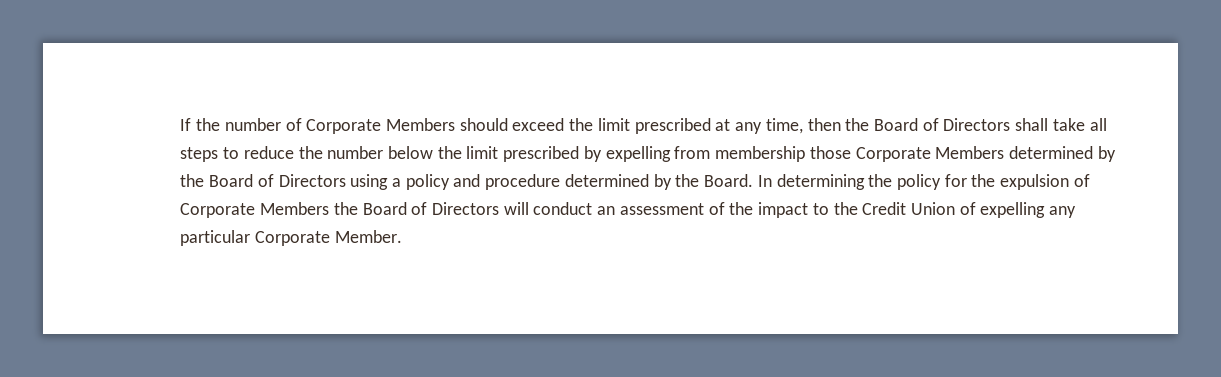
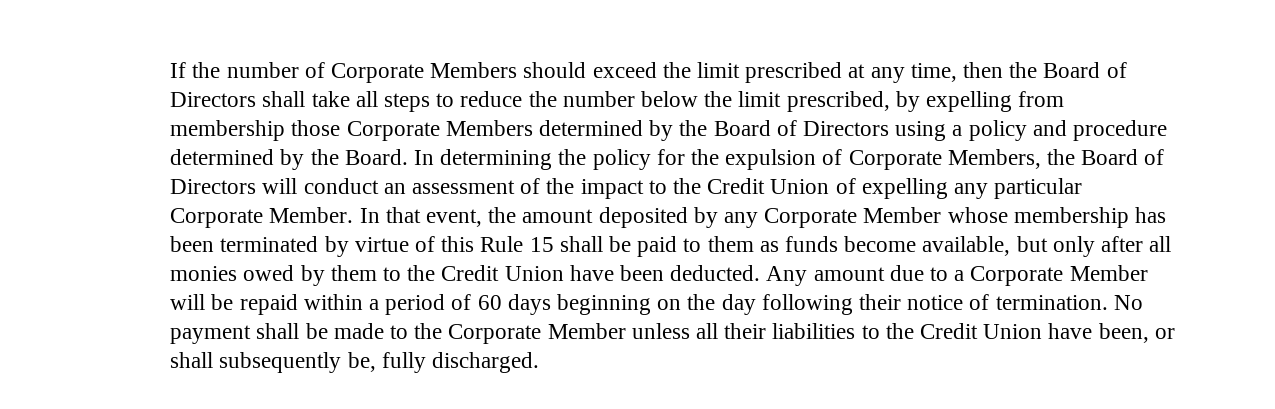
- If the number of Corporate Members should exceed the limit prescribed at any time, then the Board of Directors shall take all steps to reduce the number below the limit prescribed by expelling from membership those Corporate Members determined by the Board of Directors using a policy and procedure determined by the Board.
+ If the number of Corporate Members should exceed the limit prescribed at any time, then the Board of Directors shall take all steps to reduce the number below the limit prescribed, by expelling from membership those Corporate Members determined by the Board of Directors using a policy and procedure determined by the Board.
- In determining the policy for the expulsion of Corporate Members the Board of Directors will conduct an assessment of the impact to the Credit Union of expelling any particular Corporate Member.
+ In determining the policy for the expulsion of Corporate Members, the Board of Directors will conduct an assessment of the impact to the Credit Union of expelling any particular Corporate Member.
+ In that event, the amount deposited by any Corporate Member whose membership has been terminated by virtue of this Rule 15 shall be paid to them as funds become available, but only after all monies owed by them to the Credit Union have been deducted. Any amount due to a Corporate Member will be repaid within a period of 60 days beginning on the day following their notice of termination. No payment shall be made to the Corporate Member unless all their liabilities to the Credit Union have been, or shall subsequently be, fully discharged.

